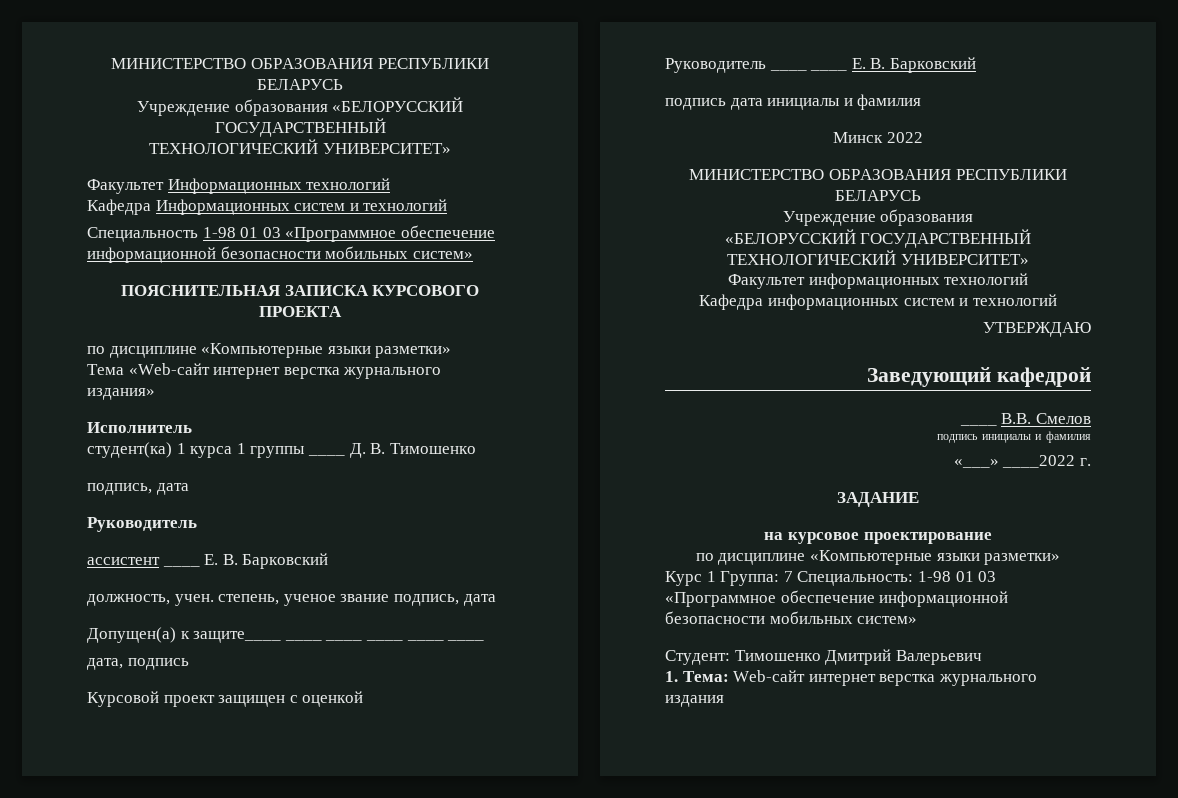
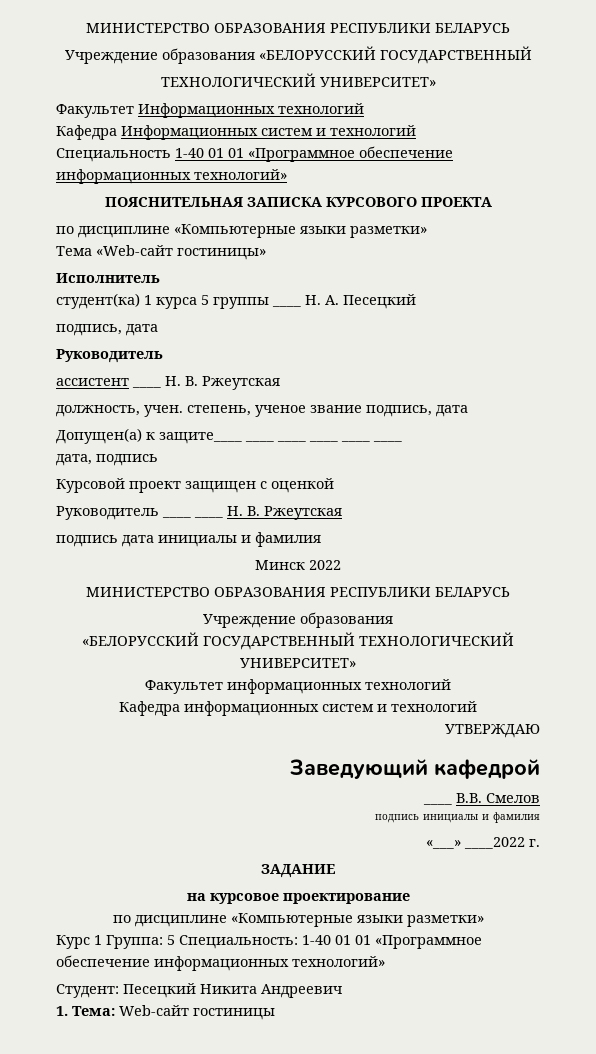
- Специальность 1-98 01 03 «Программное обеспечение информационной безопасности мобильных систем»
+ Специальность 1-40 01 01 «Программное обеспечение информационных технологий»
- Тема «Web-сайт интернет верстка журнального издания»
+ Тема «Web-сайт гостиницы»
- студент(ка) 1 курса 1 группы ____ Д. В. Тимошенко
+ студент(ка) 1 курса 5 группы ____ Н. А. Песецкий
- ассистент ____ Е. В. Барковский
+ ассистент ____ Н. В. Ржеутская
- Руководитель ____ ____ Е. В. Барковский
+ Руководитель ____ ____ Н. В. Ржеутская
- Курс 1 Группа: 7 Специальность: 1-98 01 03 «Программное обеспечение информационной безопасности мобильных систем»
- Студент: Тимошенко Дмитрий Валерьевич
+ Курс 1 Группа: 5 Специальность: 1-40 01 01 «Программное обеспечение информационных технологий»
+ Студент: Песецкий Никита Андреевич
- 1. Тема: Web-сайт интернет верстка журнального издания
+ 1. Тема: Web-сайт гостиницы

